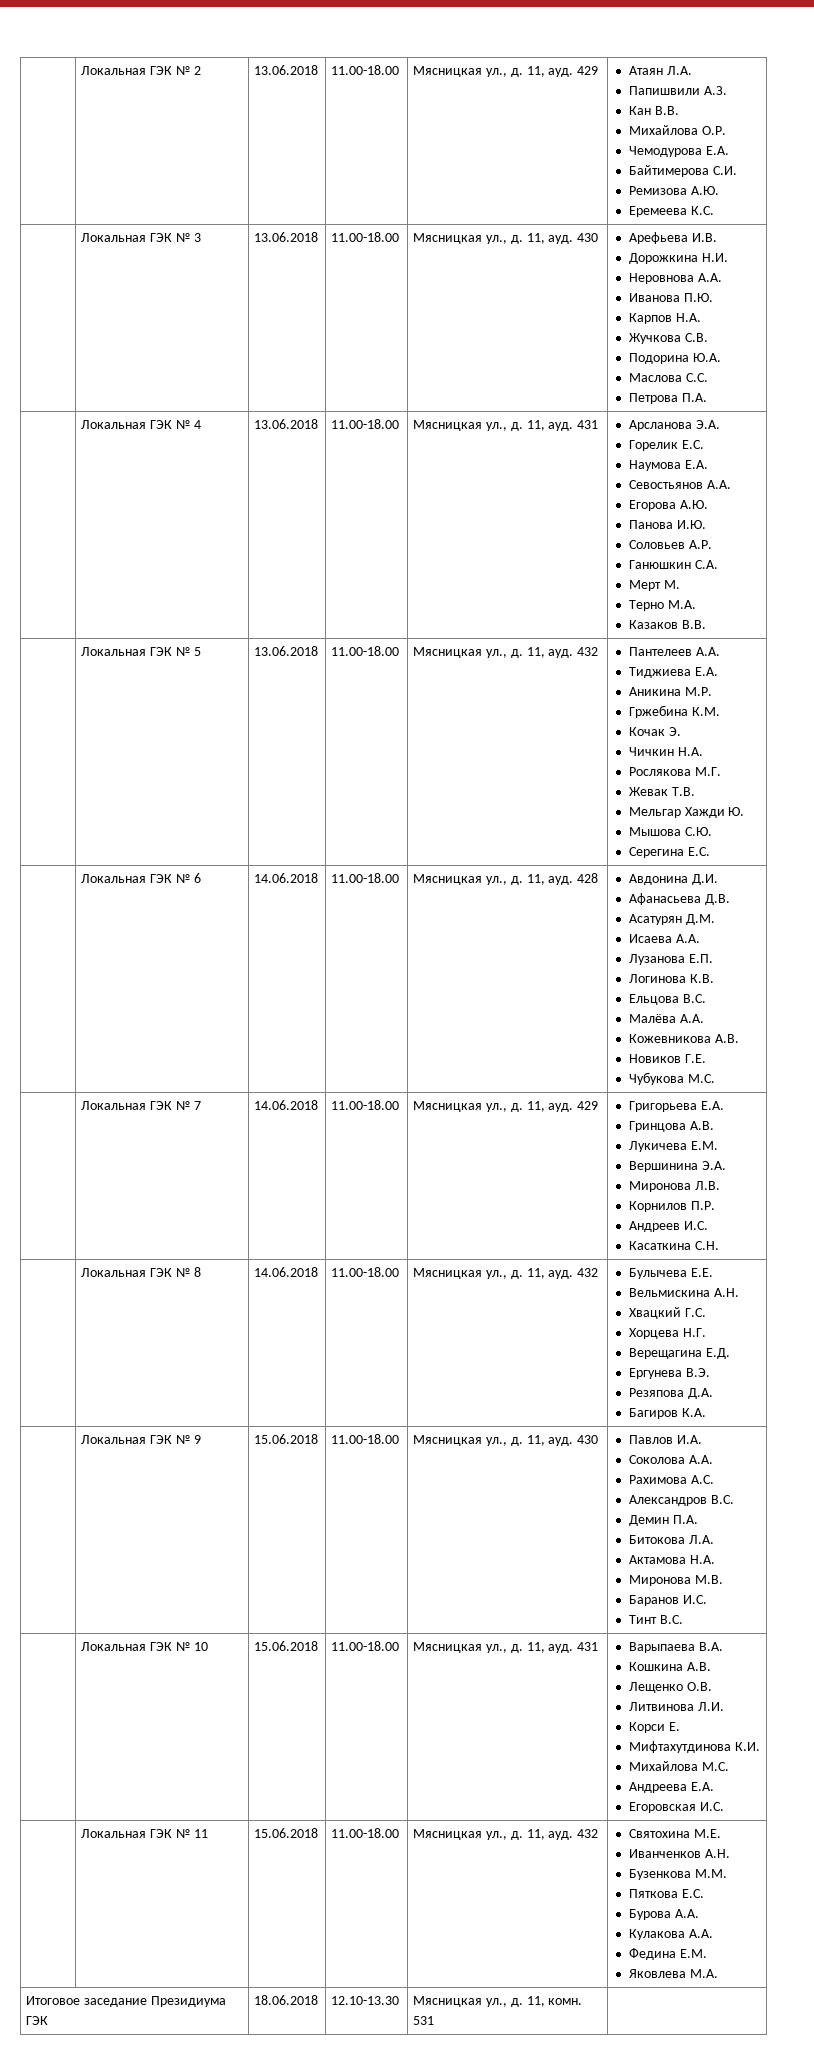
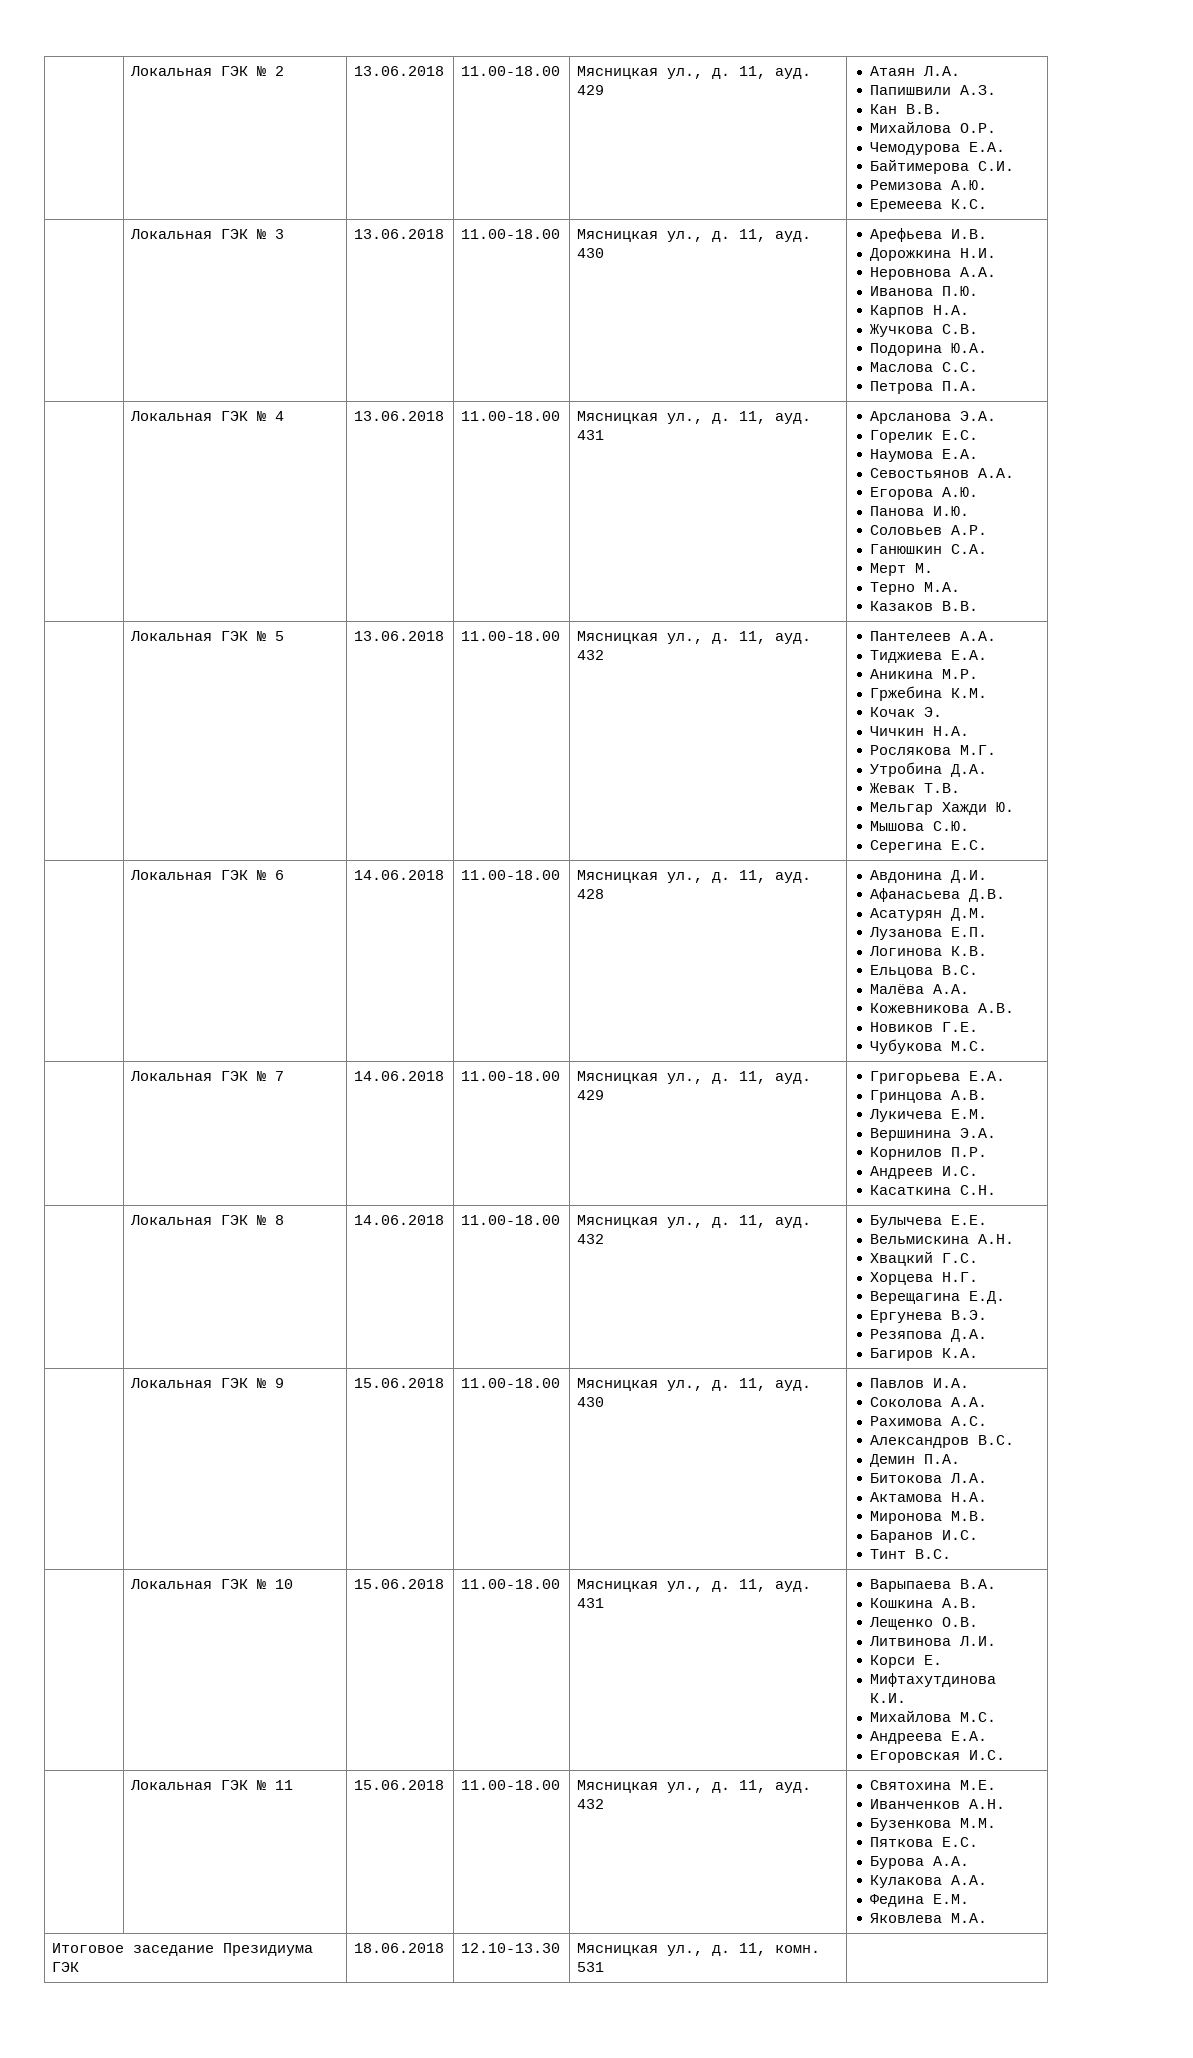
  | Локальная ГЭК № 5 | 13.06.2018 | 11.00-18.00 | Мясницкая ул., д. 11, ауд. 432 | Пантелеев А.А.
  Тиджиева Е.А.
  Аникина М.Р.
  Гржебина К.М.
  Кочак Э.
  Чичкин Н.А.
  Рослякова М.Г.
+ Утробина Д.А.
  | Локальная ГЭК № 6 | 14.06.2018 | 11.00-18.00 | Мясницкая ул., д. 11, ауд. 428 | Авдонина Д.И.
  Афанасьева Д.В.
  Асатурян Д.М.
- Исаева А.А.
  | Локальная ГЭК № 7 | 14.06.2018 | 11.00-18.00 | Мясницкая ул., д. 11, ауд. 429 | Григорьева Е.А.
  Гринцова А.В.
  Лукичева Е.М.
  Вершинина Э.А.
- Миронова Л.В.

